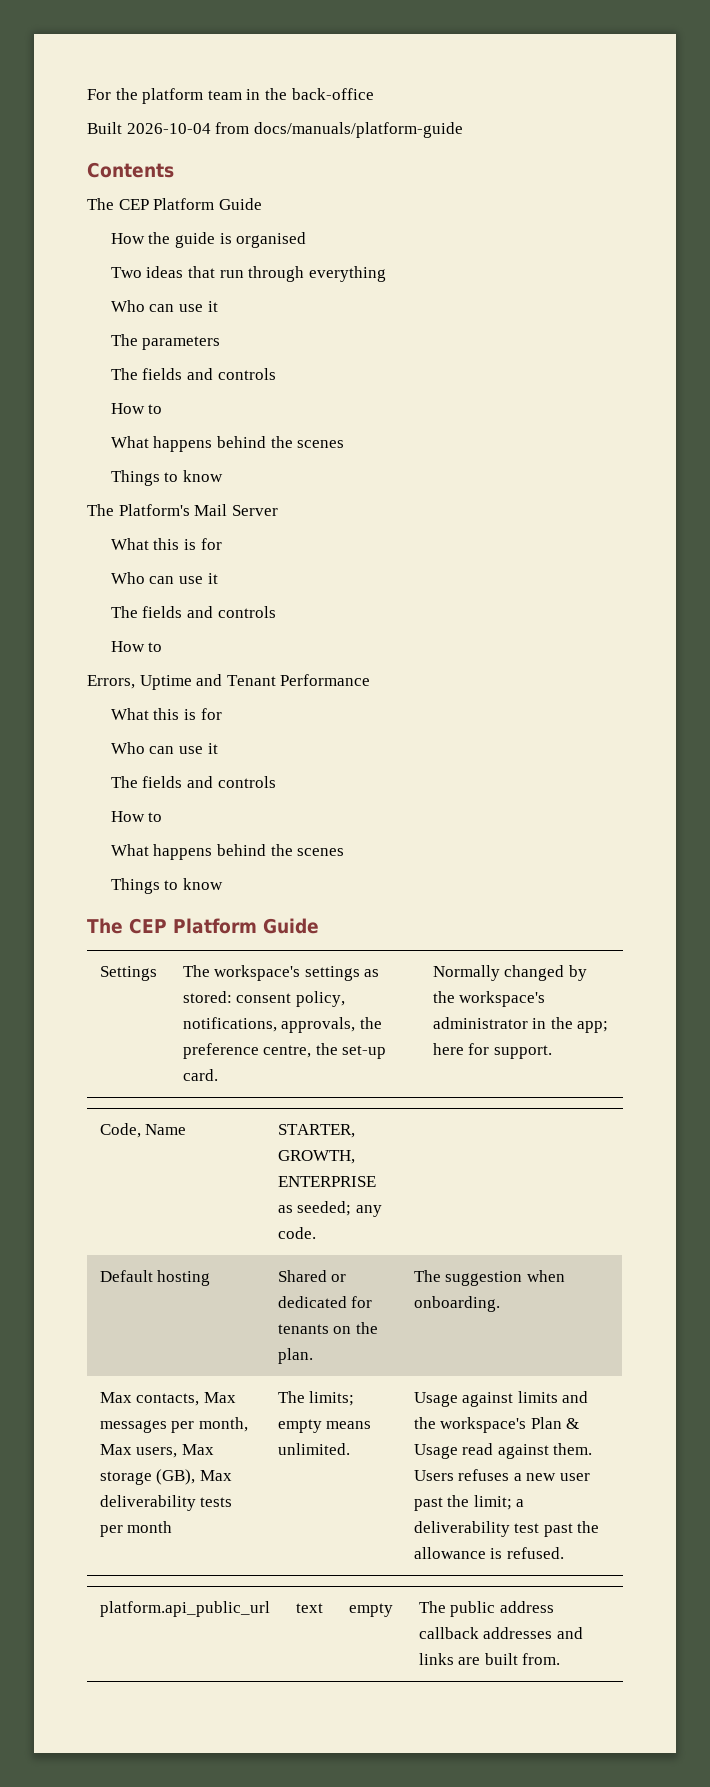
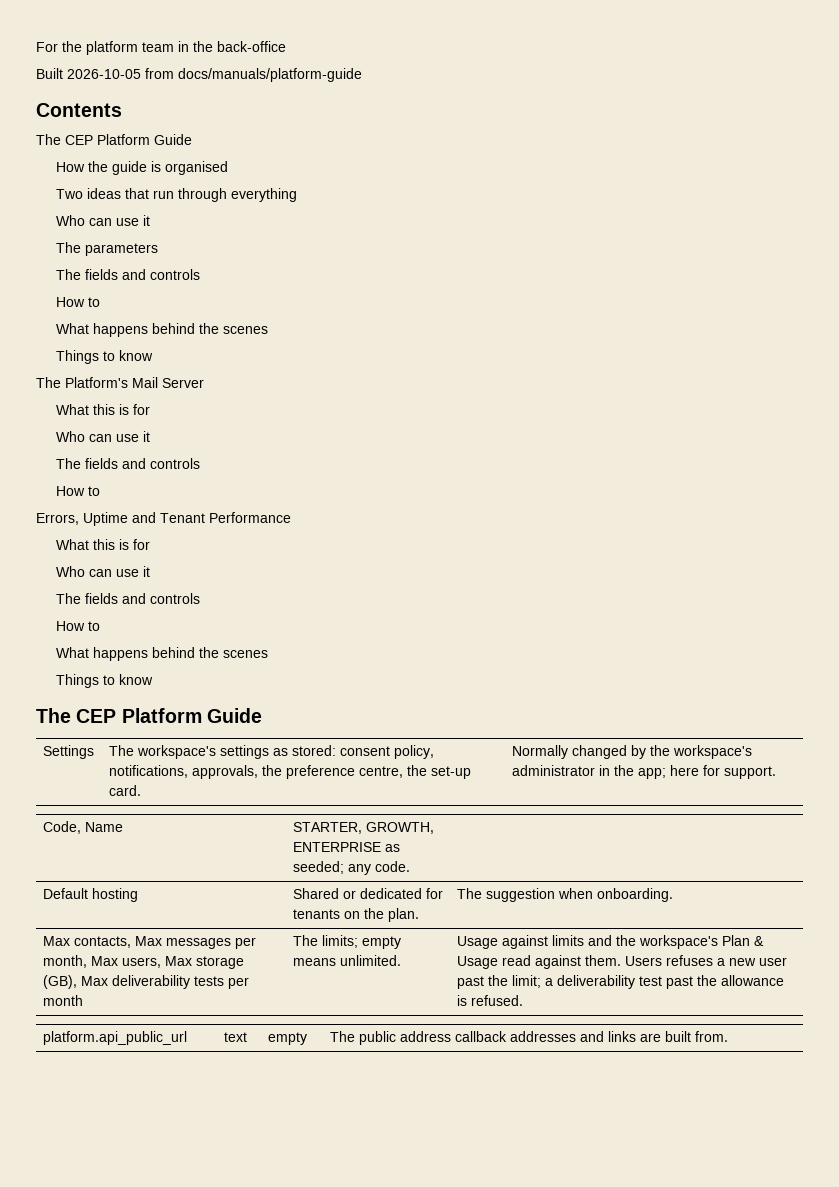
- Built 2026-10-04 from docs/manuals/platform-guide
+ Built 2026-10-05 from docs/manuals/platform-guide

